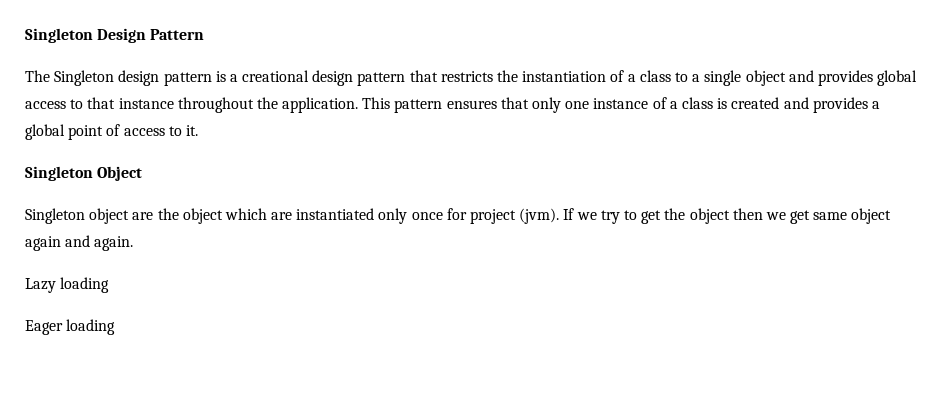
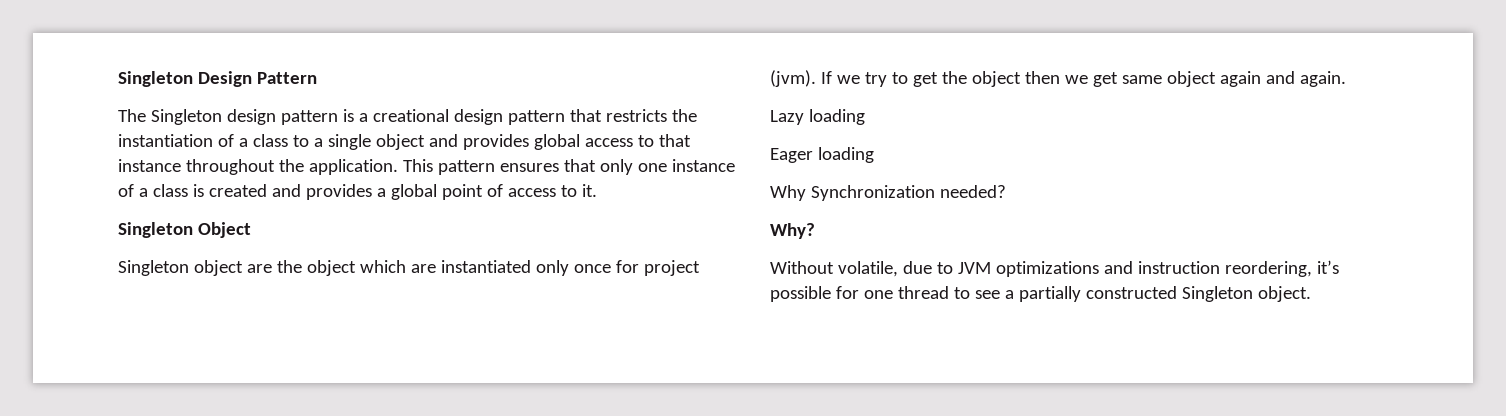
+ Why Synchronization needed?
+ Why?
+ Without volatile, due to JVM optimizations and instruction reordering, it’s possible for one thread to see a partially constructed Singleton object.

